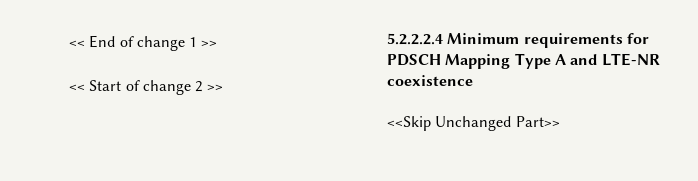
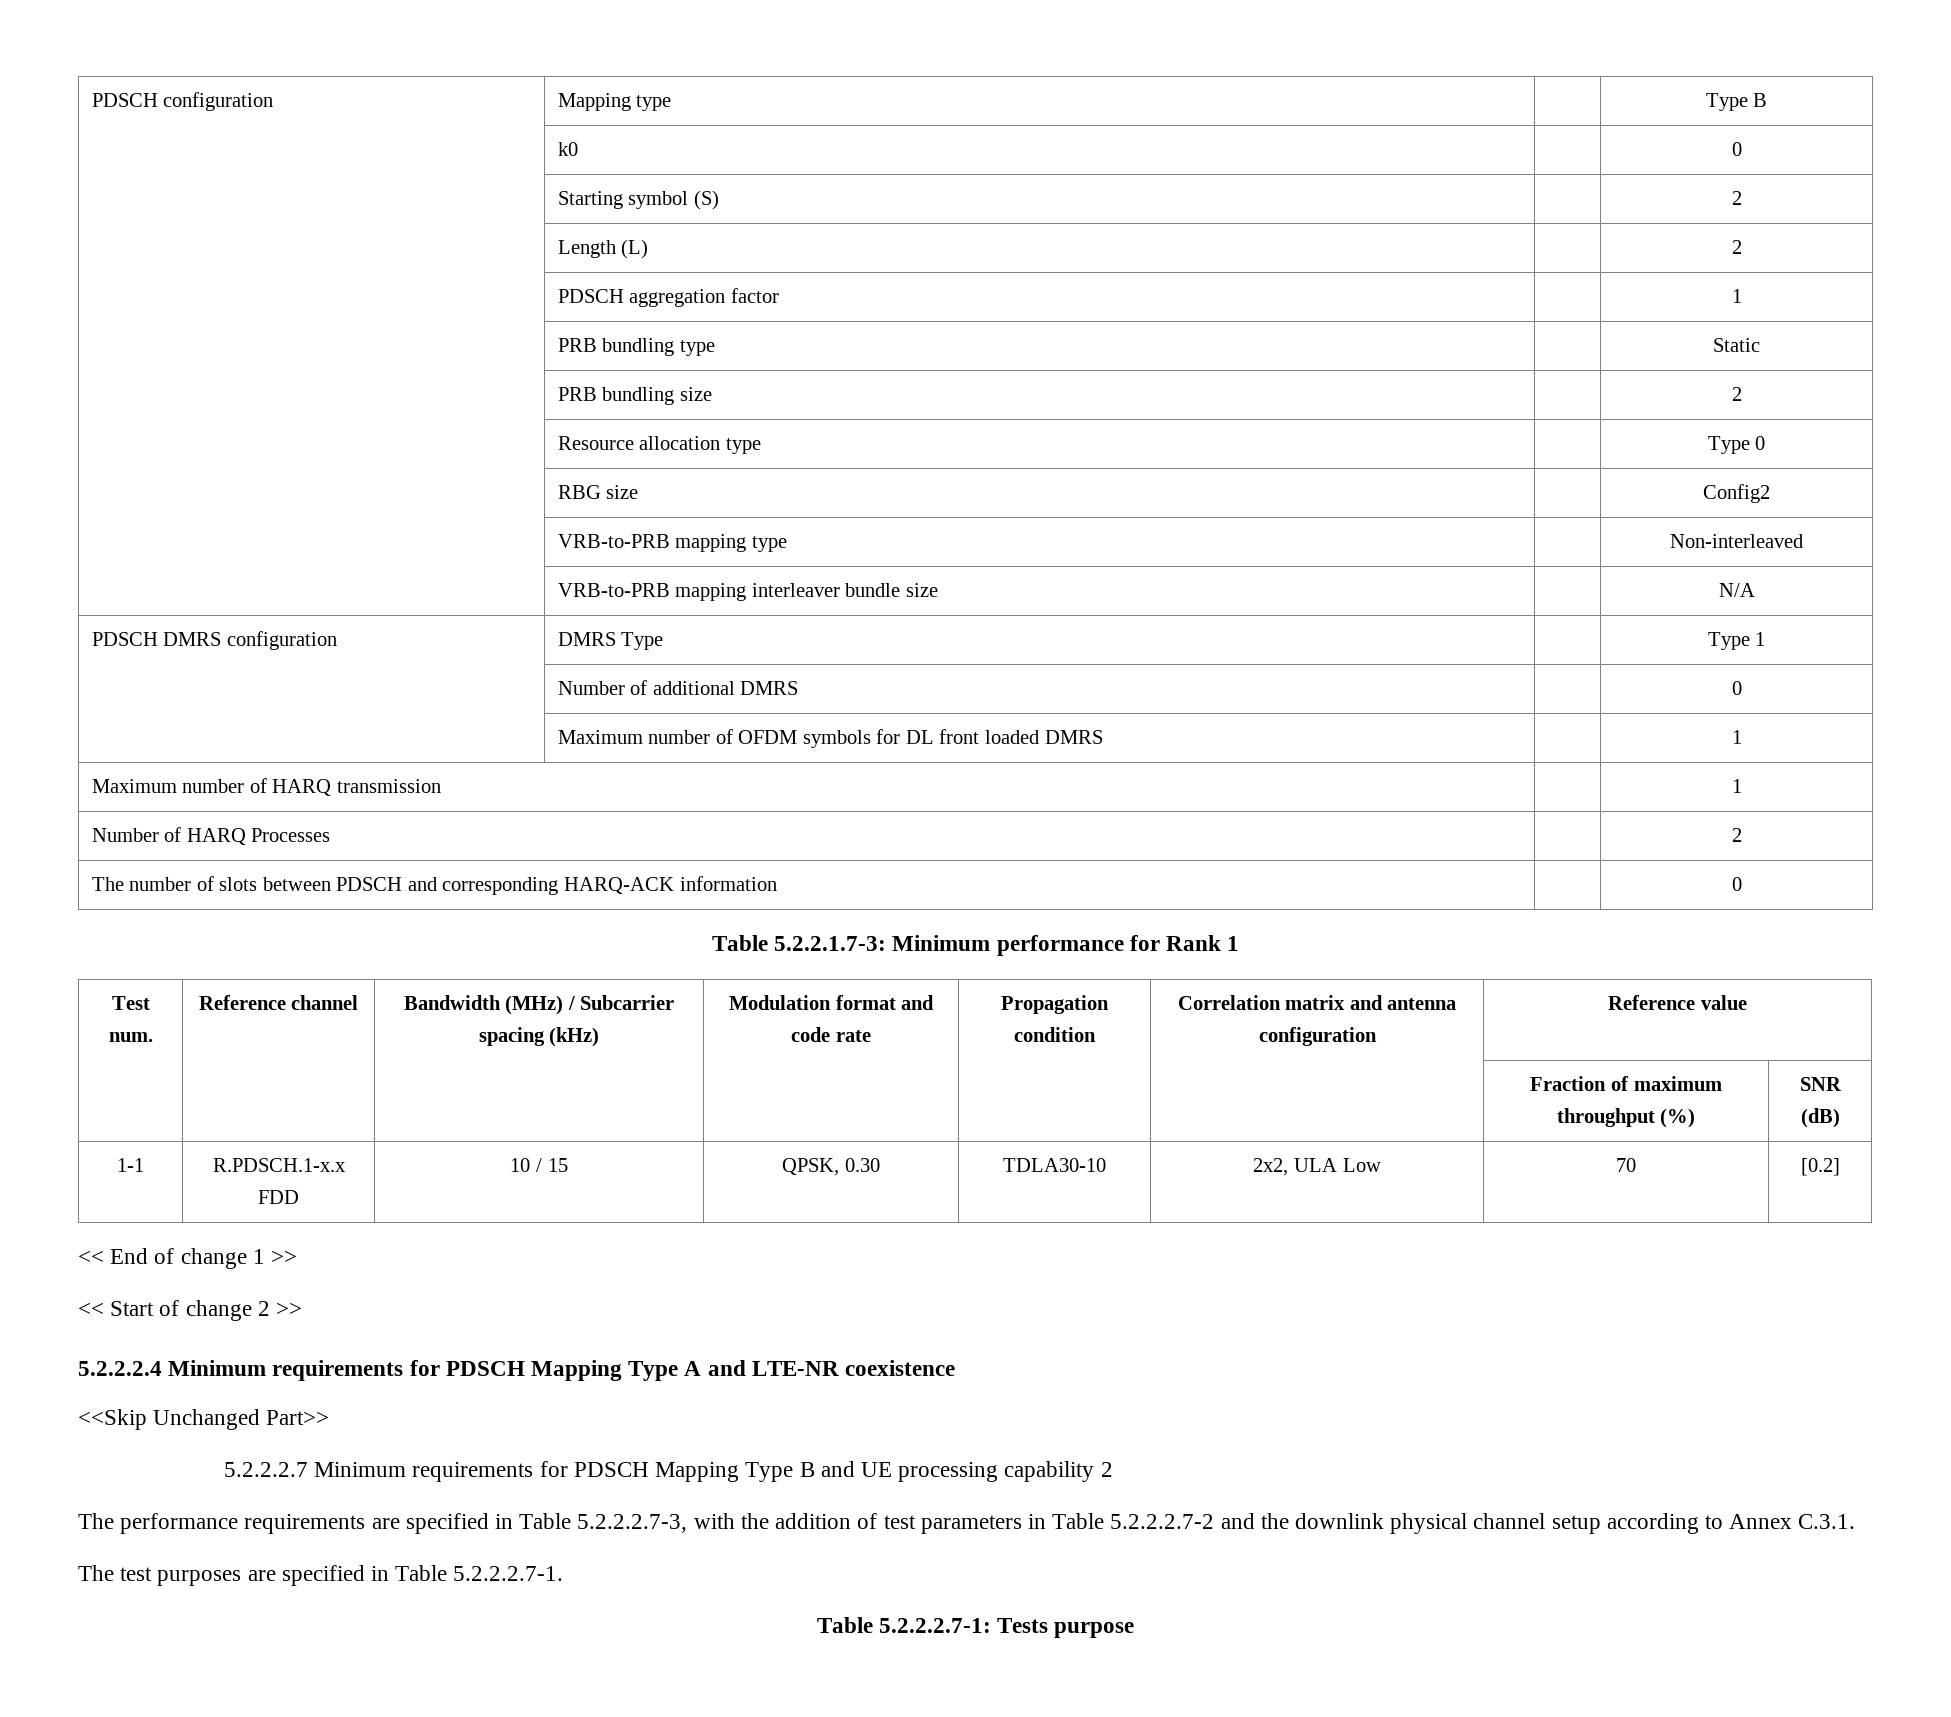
+ PDSCH configuration | Mapping type | | Type B
+ | k0 | | 0
+ | Starting symbol (S) | | 2
+ | Length (L) | | 2
+ | PDSCH aggregation factor | | 1
+ | PRB bundling type | | Static
+ | PRB bundling size | | 2
+ | Resource allocation type | | Type 0
+ | RBG size | | Config2
+ | VRB-to-PRB mapping type | | Non-interleaved
+ | VRB-to-PRB mapping interleaver bundle size | | N/A
+ PDSCH DMRS configuration | DMRS Type | | Type 1
+ | Number of additional DMRS | | 0
+ | Maximum number of OFDM symbols for DL front loaded DMRS | | 1
+ Maximum number of HARQ transmission | | 1
+ Number of HARQ Processes | | 2
+ The number of slots between PDSCH and corresponding HARQ-ACK information | | 0
+ Table 5.2.2.1.7-3: Minimum performance for Rank 1
+ Test num. | Reference channel | Bandwidth (MHz) / Subcarrier spacing (kHz) | Modulation format and code rate | Propagation condition | Correlation matrix and antenna configuration | Reference value
+ | | | | | | Fraction of maximum throughput (%) | SNR (dB)
+ 1-1 | R.PDSCH.1-x.x FDD | 10 / 15 | QPSK, 0.30 | TDLA30-10 | 2x2, ULA Low | 70 | [0.2]
+ 5.2.2.2.7 Minimum requirements for PDSCH Mapping Type B and UE processing capability 2
+ The performance requirements are specified in Table 5.2.2.2.7-3, with the addition of test parameters in Table 5.2.2.2.7-2 and the downlink physical channel setup according to Annex C.3.1.
+ The test purposes are specified in Table 5.2.2.2.7-1.
+ Table 5.2.2.2.7-1: Tests purpose

